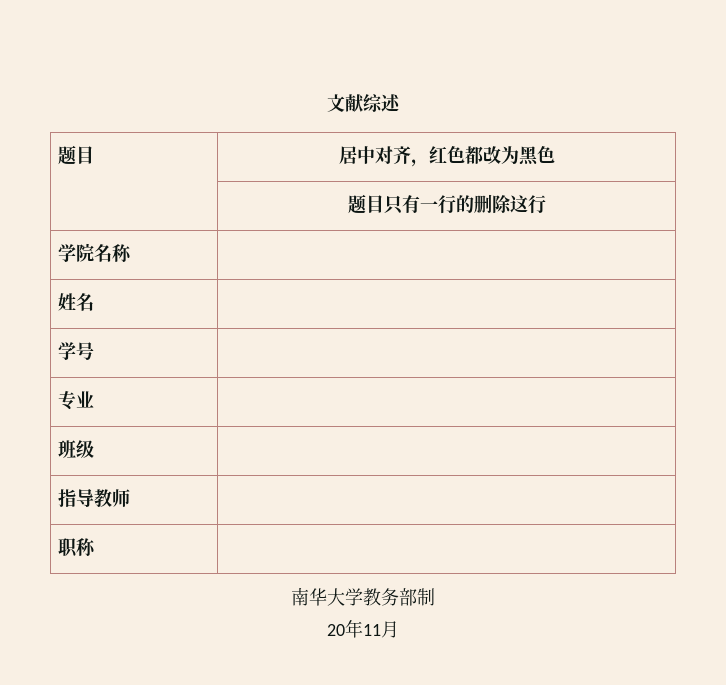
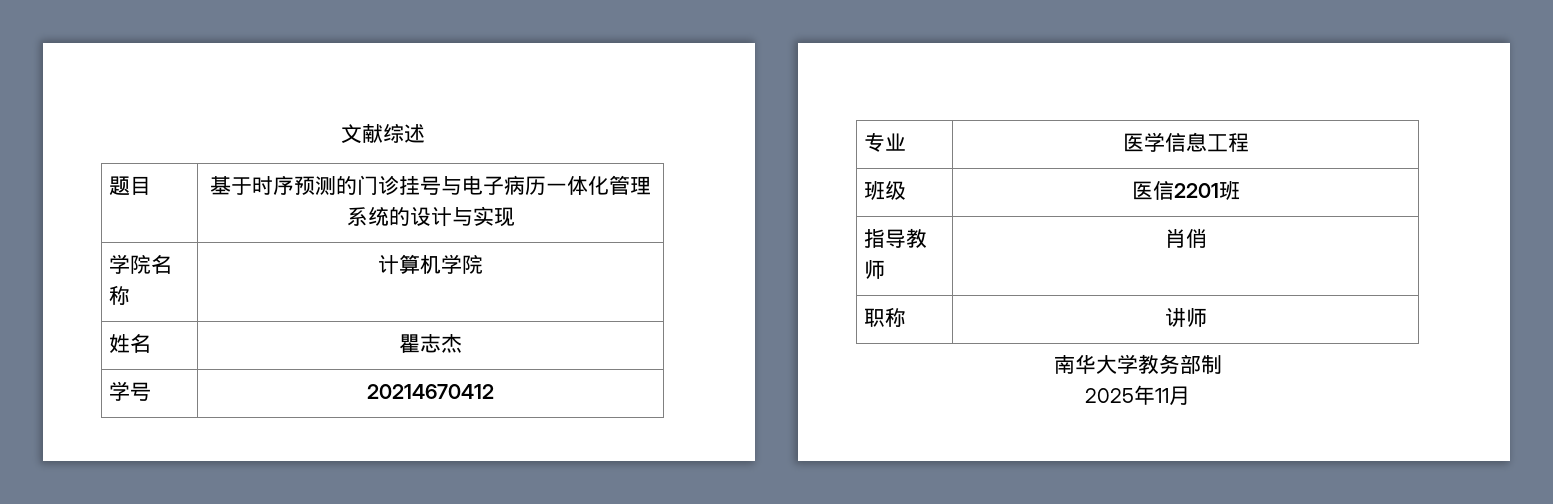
- 题目 | 居中对齐，红色都改为黑色
- | 题目只有一行的删除这行
+ 题目 | 基于时序预测的门诊挂号与电子病历一体化管理系统的设计与实现
- 学院名称 |
+ 学院名称 | 计算机学院
- 姓名 |
+ 姓名 | 瞿志杰
- 学号 |
+ 学号 | 20214670412
- 专业 |
+ 专业 | 医学信息工程
- 班级 |
+ 班级 | 医信2201班
- 指导教师 |
+ 指导教师 | 肖俏
- 职称 |
+ 职称 | 讲师
- 20年11月
+ 2025年11月

